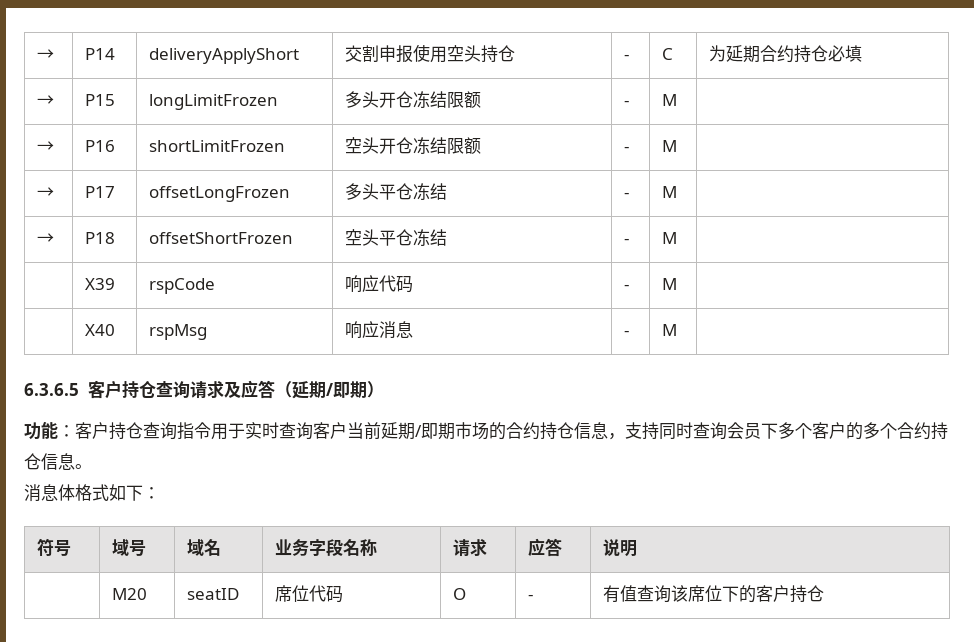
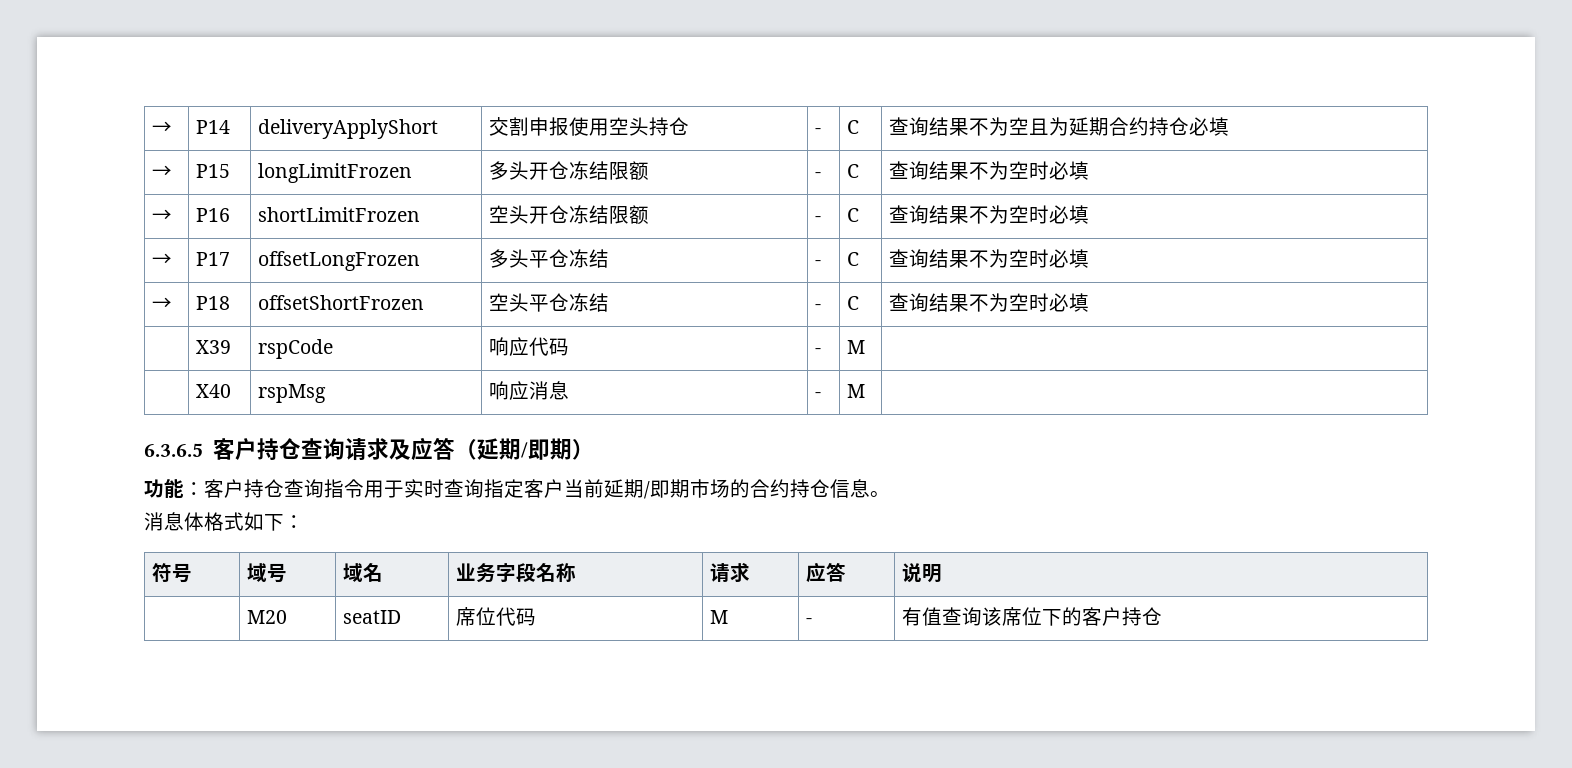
- → | P14 | deliveryApplyShort | 交割申报使用空头持仓 | - | C | 为延期合约持仓必填
+ → | P14 | deliveryApplyShort | 交割申报使用空头持仓 | - | C | 查询结果不为空且为延期合约持仓必填
- → | P15 | longLimitFrozen | 多头开仓冻结限额 | - | M |
+ → | P15 | longLimitFrozen | 多头开仓冻结限额 | - | C | 查询结果不为空时必填
- → | P16 | shortLimitFrozen | 空头开仓冻结限额 | - | M |
+ → | P16 | shortLimitFrozen | 空头开仓冻结限额 | - | C | 查询结果不为空时必填
- → | P17 | offsetLongFrozen | 多头平仓冻结 | - | M |
+ → | P17 | offsetLongFrozen | 多头平仓冻结 | - | C | 查询结果不为空时必填
- → | P18 | offsetShortFrozen | 空头平仓冻结 | - | M |
+ → | P18 | offsetShortFrozen | 空头平仓冻结 | - | C | 查询结果不为空时必填
- 功能：客户持仓查询指令用于实时查询客户当前延期/即期市场的合约持仓信息，支持同时查询会员下多个客户的多个合约持仓信息。
+ 功能：客户持仓查询指令用于实时查询指定客户当前延期/即期市场的合约持仓信息。
- | M20 | seatID | 席位代码 | O | - | 有值查询该席位下的客户持仓
+ | M20 | seatID | 席位代码 | M | - | 有值查询该席位下的客户持仓

